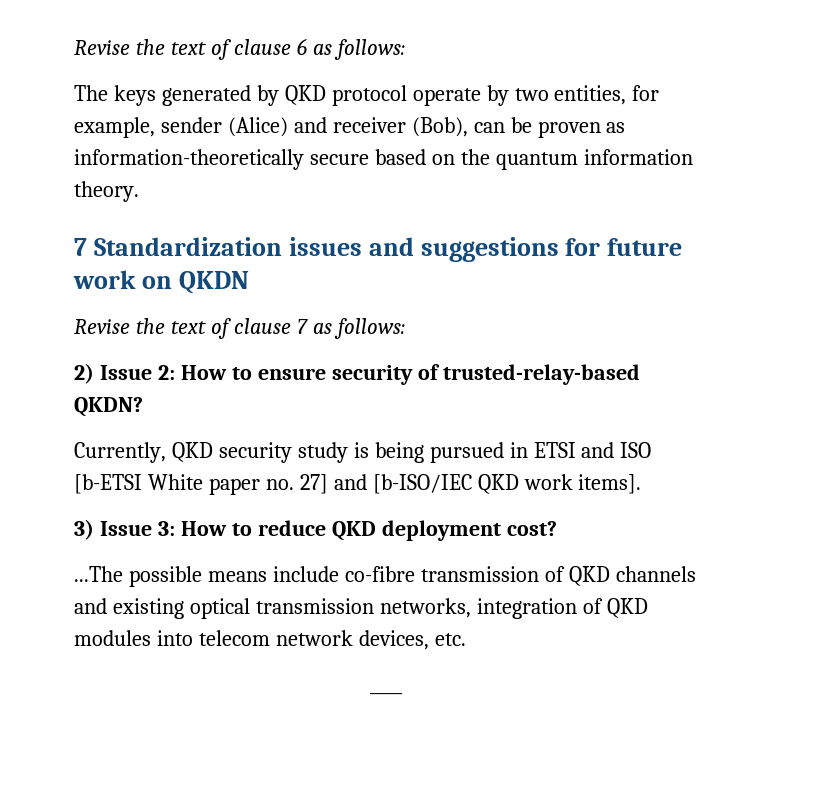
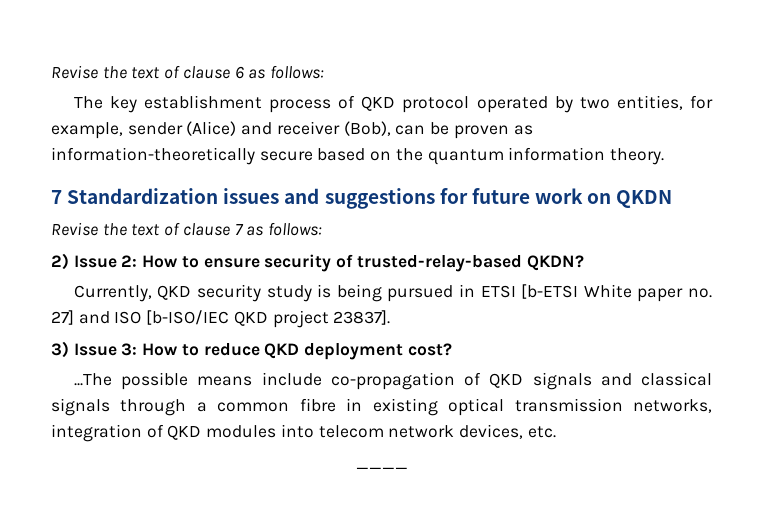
- The keys generated by QKD protocol operate by two entities, for example, sender (Alice) and receiver (Bob), can be proven as information-theoretically secure based on the quantum information theory.
+ The key establishment process of QKD protocol operated by two entities, for example, sender (Alice) and receiver (Bob), can be proven as information-theoretically secure based on the quantum information theory.
- Currently, QKD security study is being pursued in ETSI and ISO [b-ETSI White paper no. 27] and [b-ISO/IEC QKD work items].
+ Currently, QKD security study is being pursued in ETSI [b-ETSI White paper no. 27] and ISO [b-ISO/IEC QKD project 23837].
- ...The possible means include co-fibre transmission of QKD channels and existing optical transmission networks, integration of QKD modules into telecom network devices, etc.
+ ...The possible means include co-propagation of QKD signals and classical signals through a common fibre in existing optical transmission networks, integration of QKD modules into telecom network devices, etc.

